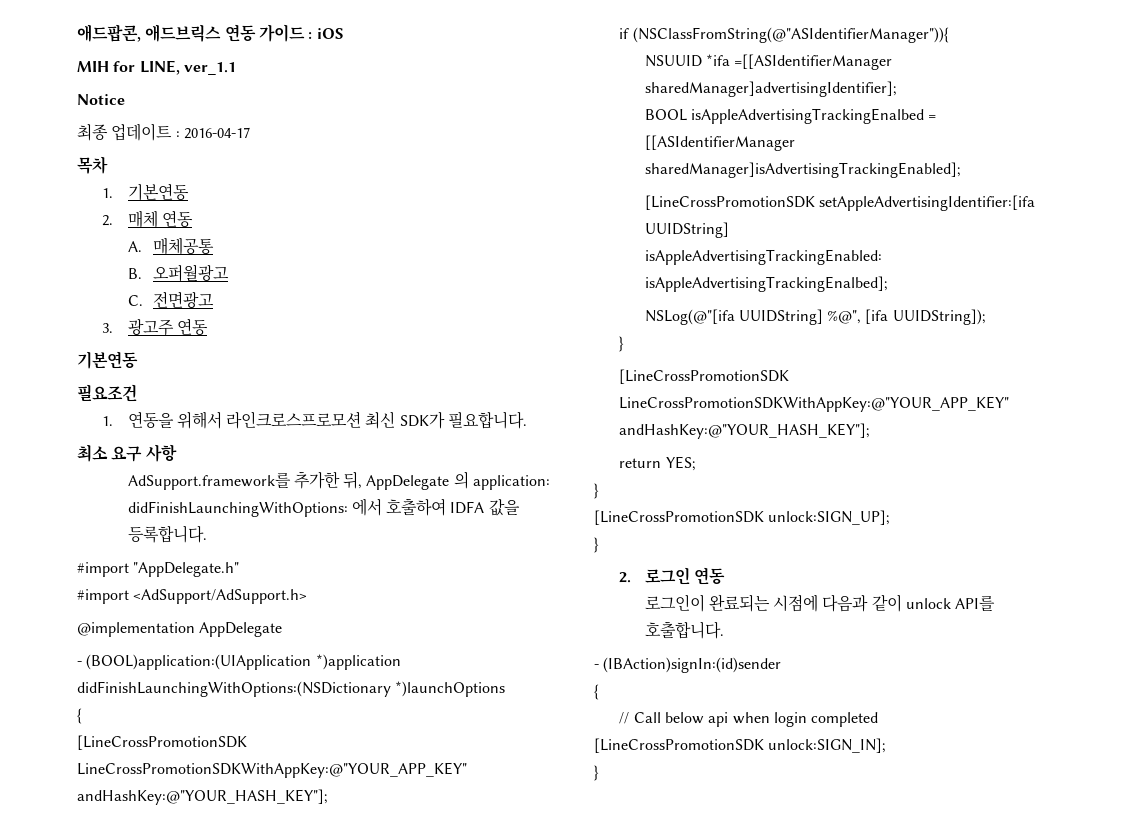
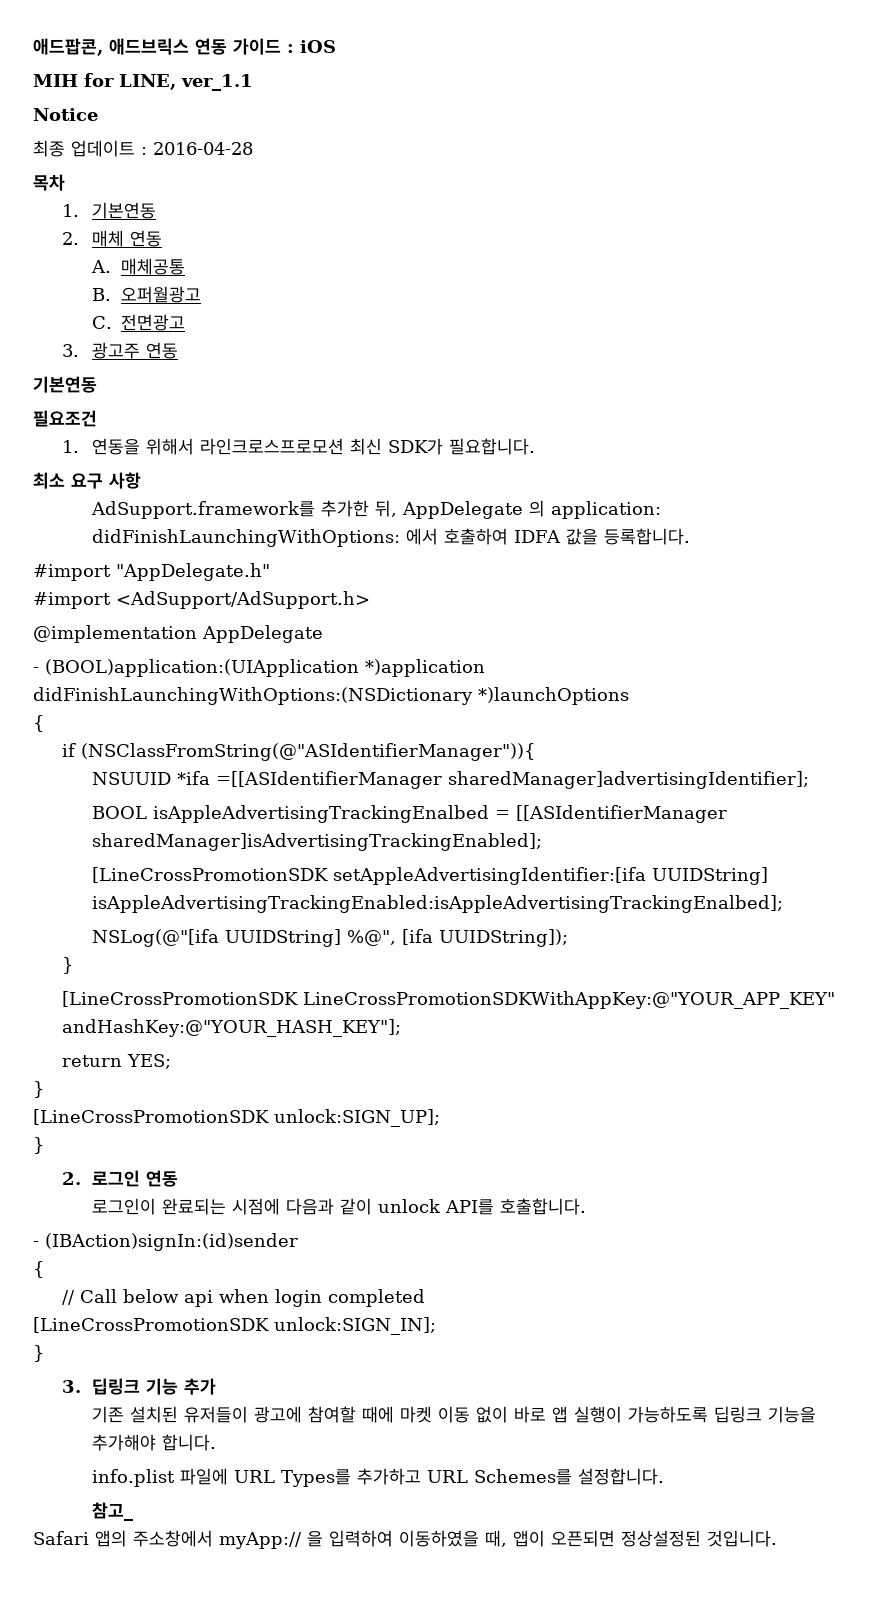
- 최종 업데이트 : 2016-04-17
+ 최종 업데이트 : 2016-04-28
  - (BOOL)application:(UIApplication *)application didFinishLaunchingWithOptions:(NSDictionary *)launchOptions
  {
- [LineCrossPromotionSDK LineCrossPromotionSDKWithAppKey:@"YOUR_APP_KEY" andHashKey:@"YOUR_HASH_KEY"];
+ 3. 딥링크 기능 추가
+ 기존 설치된 유저들이 광고에 참여할 때에 마켓 이동 없이 바로 앱 실행이 가능하도록 딥링크 기능을 추가해야 합니다.
+ info.plist 파일에 URL Types를 추가하고 URL Schemes를 설정합니다.
+ 참고_
+ Safari 앱의 주소창에서 myApp:// 을 입력하여 이동하였을 때, 앱이 오픈되면 정상설정된 것입니다.

